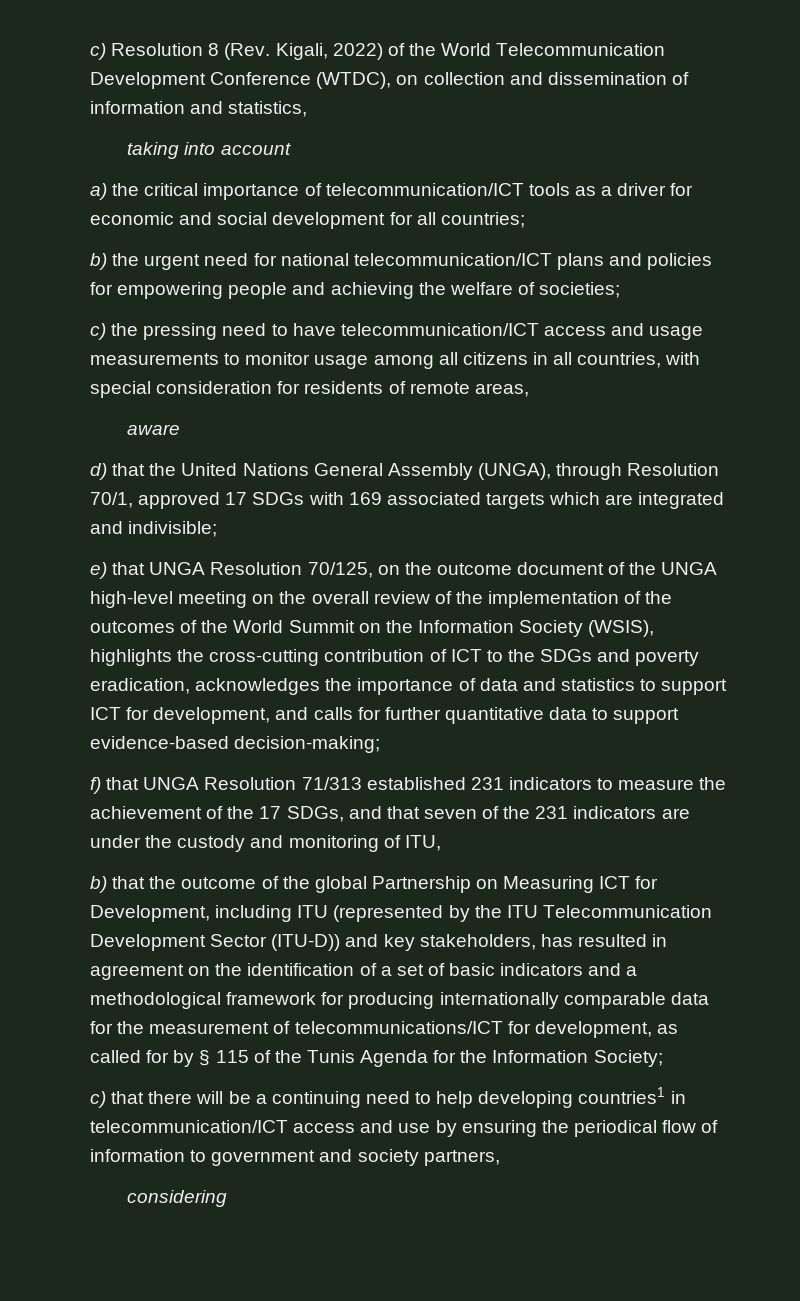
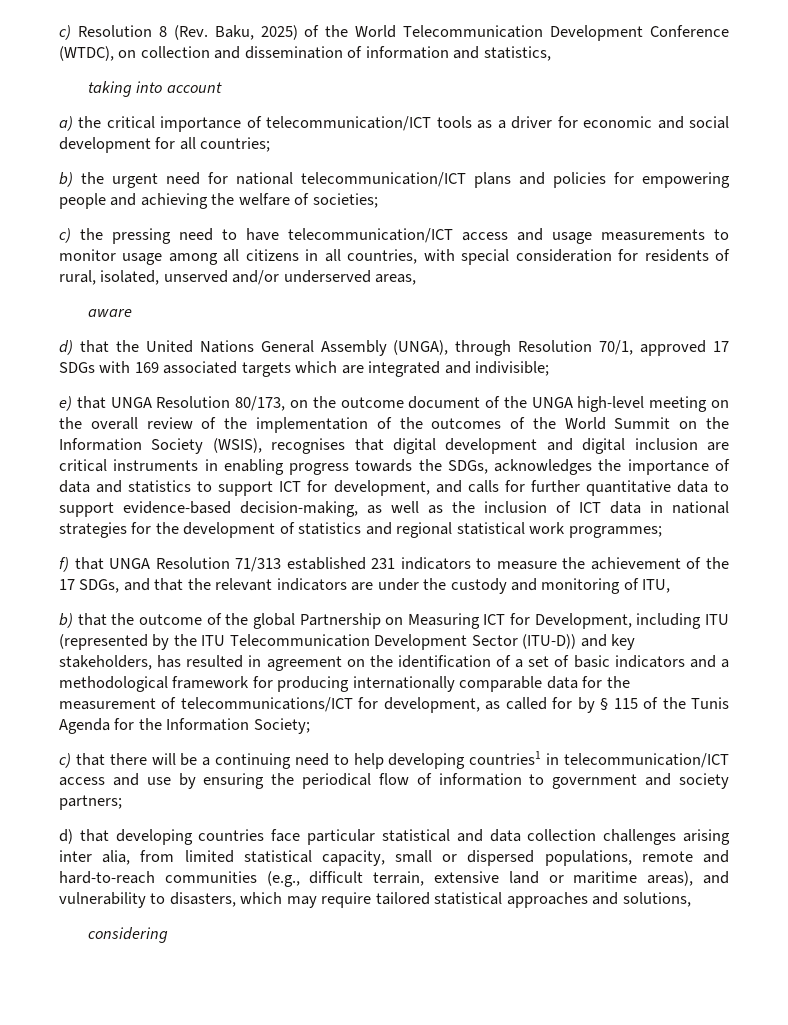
- c) Resolution 8 (Rev. Kigali, 2022) of the World Telecommunication Development Conference (WTDC), on collection and dissemination of information and statistics,
+ c) Resolution 8 (Rev. Baku, 2025) of the World Telecommunication Development Conference (WTDC), on collection and dissemination of information and statistics,
- c) the pressing need to have telecommunication/ICT access and usage measurements to monitor usage among all citizens in all countries, with special consideration for residents of remote areas,
+ c) the pressing need to have telecommunication/ICT access and usage measurements to monitor usage among all citizens in all countries, with special consideration for residents of rural, isolated, unserved and/or underserved areas,
- e) that UNGA Resolution 70/125, on the outcome document of the UNGA high-level meeting on the overall review of the implementation of the outcomes of the World Summit on the Information Society (WSIS), highlights the cross-cutting contribution of ICT to the SDGs and poverty eradication, acknowledges the importance of data and statistics to support ICT for development, and calls for further quantitative data to support evidence-based decision-making;
+ e) that UNGA Resolution 80/173, on the outcome document of the UNGA high-level meeting on the overall review of the implementation of the outcomes of the World Summit on the Information Society (WSIS), recognises that digital development and digital inclusion are critical instruments in enabling progress towards the SDGs, acknowledges the importance of data and statistics to support ICT for development, and calls for further quantitative data to support evidence-based decision-making, as well as the inclusion of ICT data in national strategies for the development of statistics and regional statistical work programmes;
- f) that UNGA Resolution 71/313 established 231 indicators to measure the achievement of the 17 SDGs, and that seven of the 231 indicators are under the custody and monitoring of ITU,
+ f) that UNGA Resolution 71/313 established 231 indicators to measure the achievement of the 17 SDGs, and that the relevant indicators are under the custody and monitoring of ITU,
- c) that there will be a continuing need to help developing countries1 in telecommunication/ICT access and use by ensuring the periodical flow of information to government and society partners,
+ c) that there will be a continuing need to help developing countries1 in telecommunication/ICT access and use by ensuring the periodical flow of information to government and society partners;
+ d) that developing countries face particular statistical and data collection challenges arising inter alia, from limited statistical capacity, small or dispersed populations, remote and hard-to-reach communities (e.g., difficult terrain, extensive land or maritime areas), and vulnerability to disasters, which may require tailored statistical approaches and solutions,

